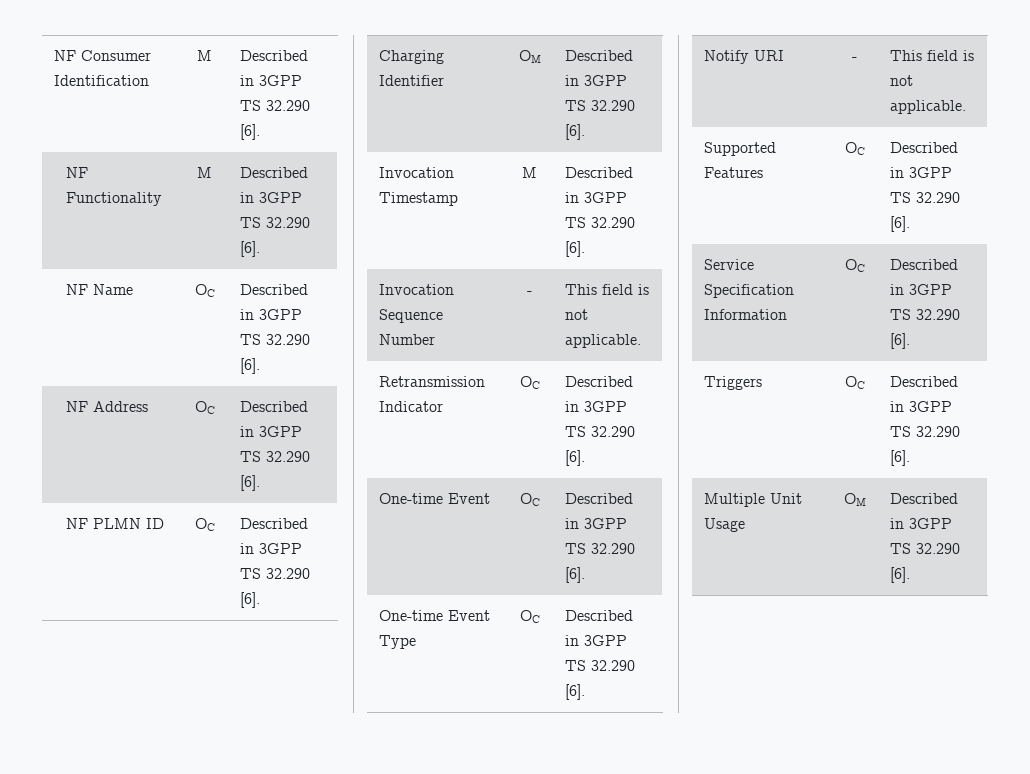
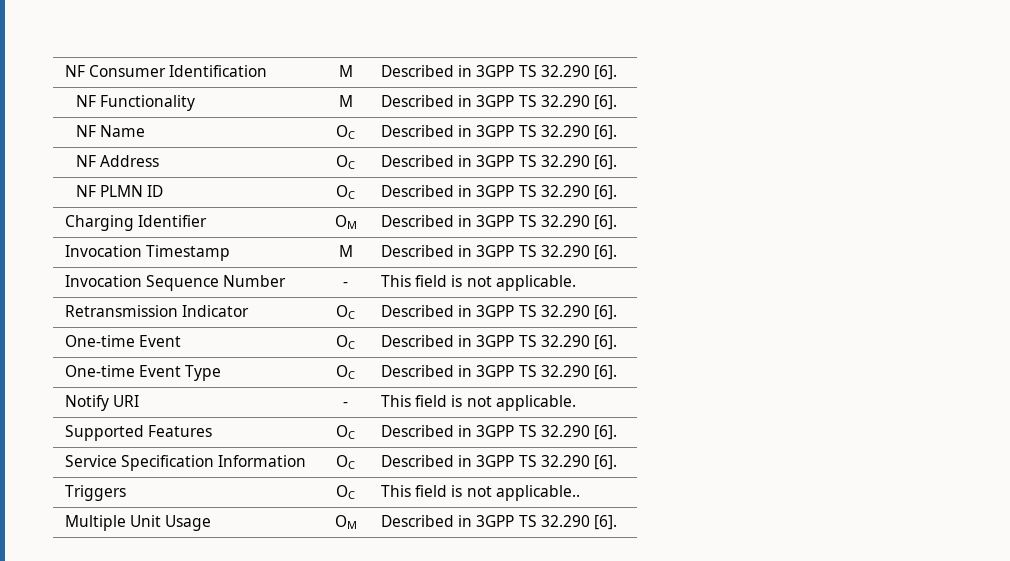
- Triggers | OC | Described in 3GPP TS 32.290 [6].
+ Triggers | OC | This field is not applicable..

